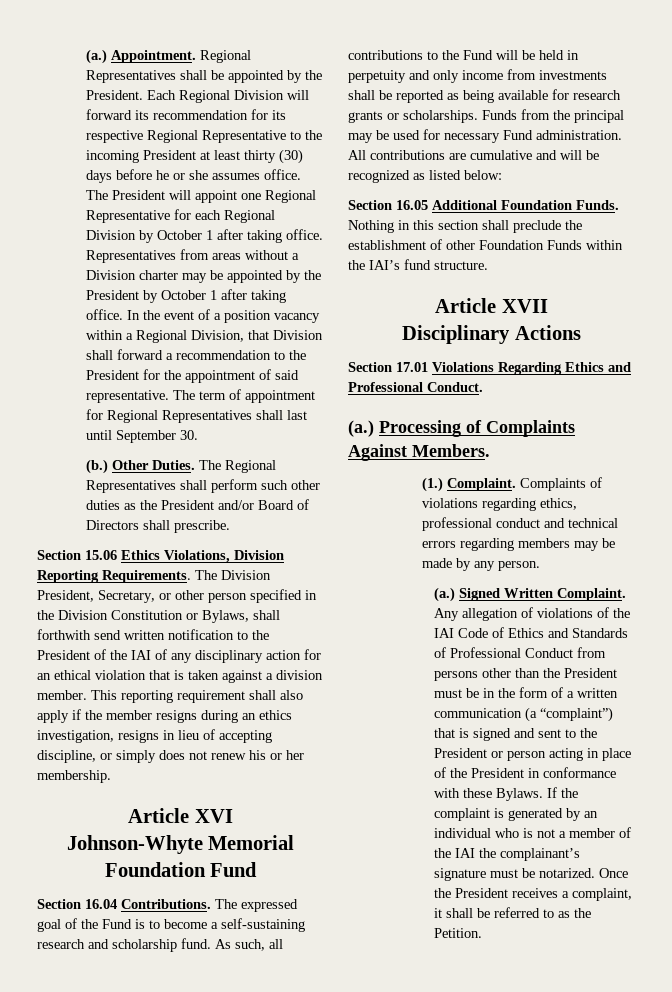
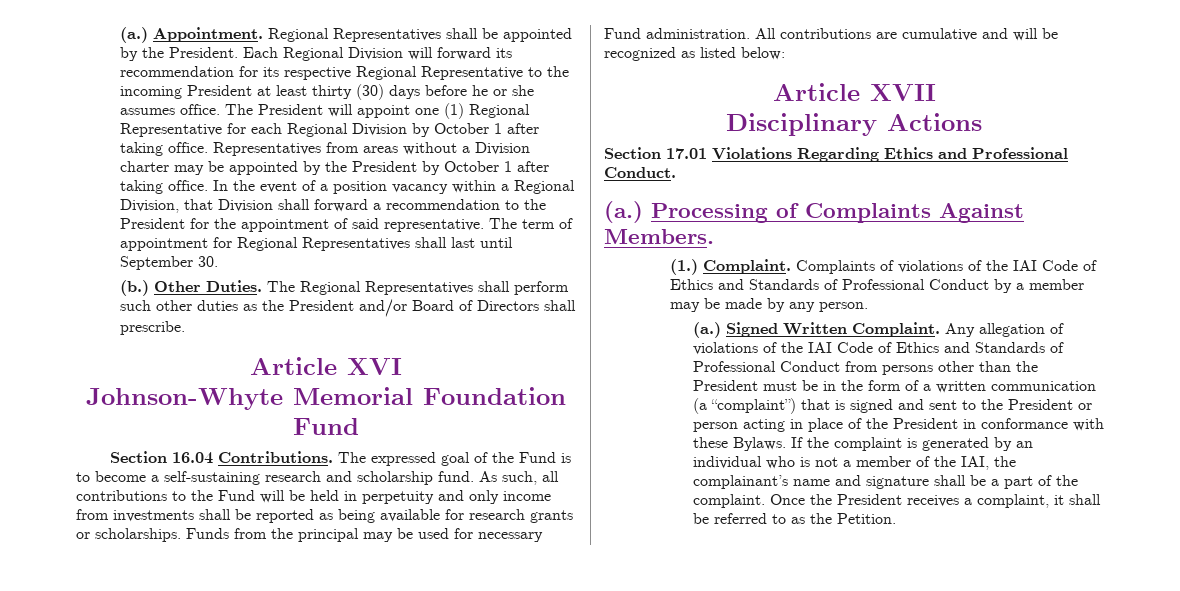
- The President will appoint one Regional Representative for each Regional Division by October 1 after taking office.
+ The President will appoint one (1) Regional Representative for each Regional Division by October 1 after taking office.
- Section 15.06 Ethics Violations, Division Reporting Requirements. The Division President, Secretary, or other person specified in the Division Constitution or Bylaws, shall forthwith send written notification to the President of the IAI of any disciplinary action for an ethical violation that is taken against a division member. This reporting requirement shall also apply if the member resigns during an ethics investigation, resigns in lieu of accepting discipline, or simply does not renew his or her membership.
- Section 16.05 Additional Foundation Funds. Nothing in this section shall preclude the establishment of other Foundation Funds within the IAI’s fund structure.
- Complaints of violations regarding ethics, professional conduct and technical errors regarding members may be made by any person.
+ Complaints of violations of the IAI Code of Ethics and Standards of Professional Conduct by a member may be made by any person.
- If the complaint is generated by an individual who is not a member of the IAI the complainant’s signature must be notarized.
+ If the complaint is generated by an individual who is not a member of the IAI, the complainant’s name and signature shall be a part of the complaint.

